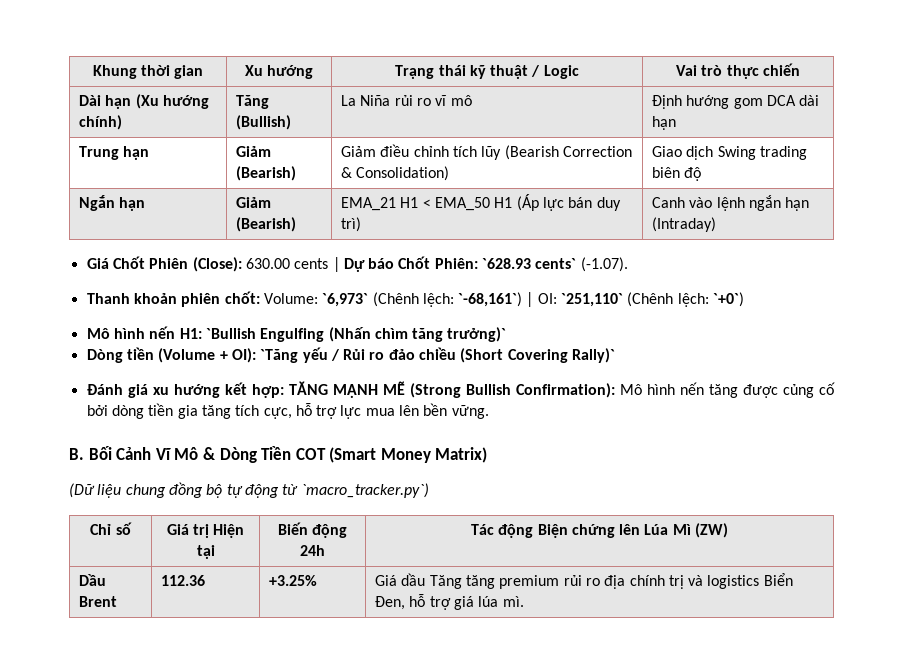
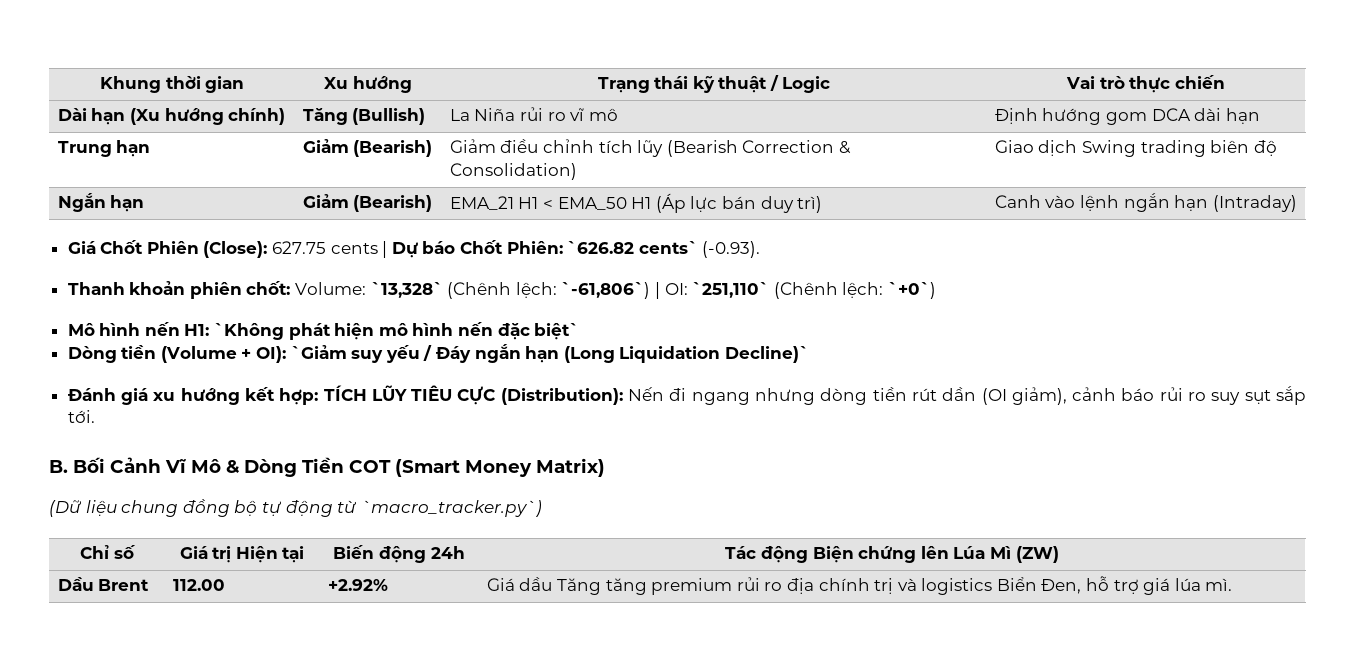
- Giá Chốt Phiên (Close): 630.00 cents | Dự báo Chốt Phiên: `628.93 cents` (-1.07).
+ Giá Chốt Phiên (Close): 627.75 cents | Dự báo Chốt Phiên: `626.82 cents` (-0.93).
- Thanh khoản phiên chốt: Volume: `6,973` (Chênh lệch: `-68,161`) | OI: `251,110` (Chênh lệch: `+0`)
+ Thanh khoản phiên chốt: Volume: `13,328` (Chênh lệch: `-61,806`) | OI: `251,110` (Chênh lệch: `+0`)
- Mô hình nến H1: `Bullish Engulfing (Nhấn chìm tăng trưởng)`
+ Mô hình nến H1: `Không phát hiện mô hình nến đặc biệt`
- Dòng tiền (Volume + OI): `Tăng yếu / Rủi ro đảo chiều (Short Covering Rally)`
+ Dòng tiền (Volume + OI): `Giảm suy yếu / Đáy ngắn hạn (Long Liquidation Decline)`
- Đánh giá xu hướng kết hợp: TĂNG MẠNH MẼ (Strong Bullish Confirmation): Mô hình nến tăng được củng cố bởi dòng tiền gia tăng tích cực, hỗ trợ lực mua lên bền vững.
+ Đánh giá xu hướng kết hợp: TÍCH LŨY TIÊU CỰC (Distribution): Nến đi ngang nhưng dòng tiền rút dần (OI giảm), cảnh báo rủi ro suy sụt sắp tới.
- Dầu Brent | 112.36 | +3.25% | Giá dầu Tăng tăng premium rủi ro địa chính trị và logistics Biển Đen, hỗ trợ giá lúa mì.
+ Dầu Brent | 112.00 | +2.92% | Giá dầu Tăng tăng premium rủi ro địa chính trị và logistics Biển Đen, hỗ trợ giá lúa mì.

